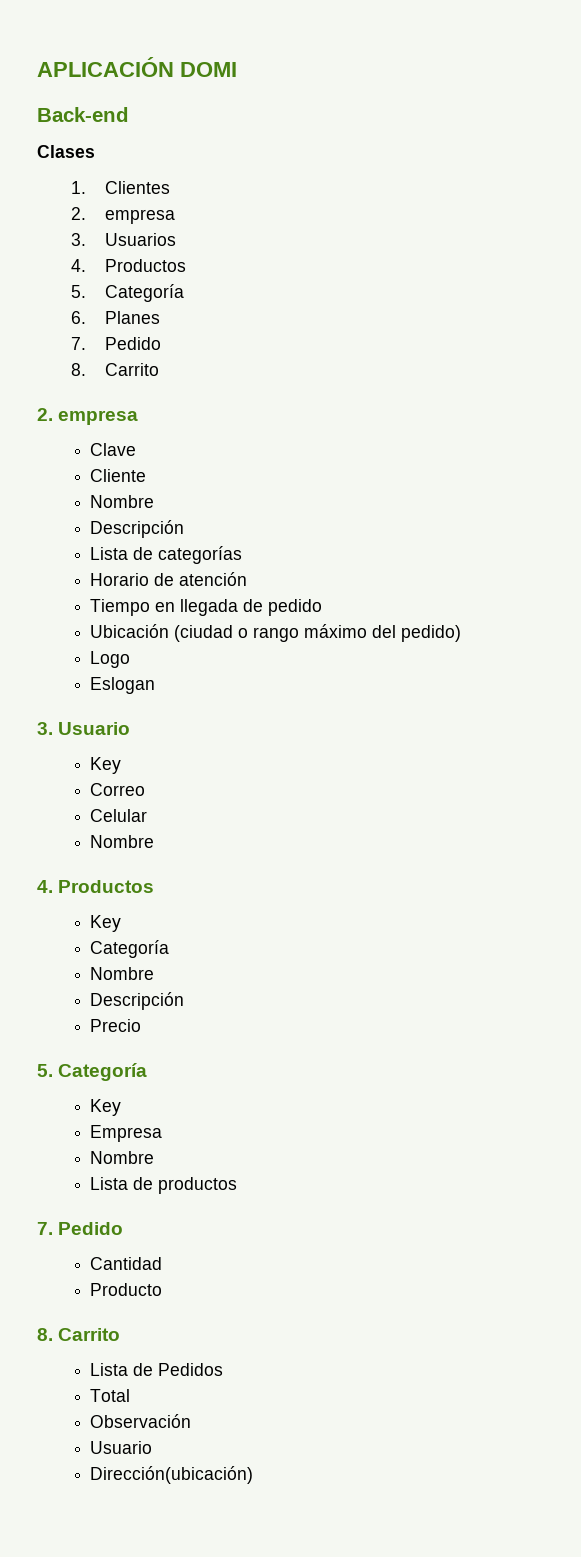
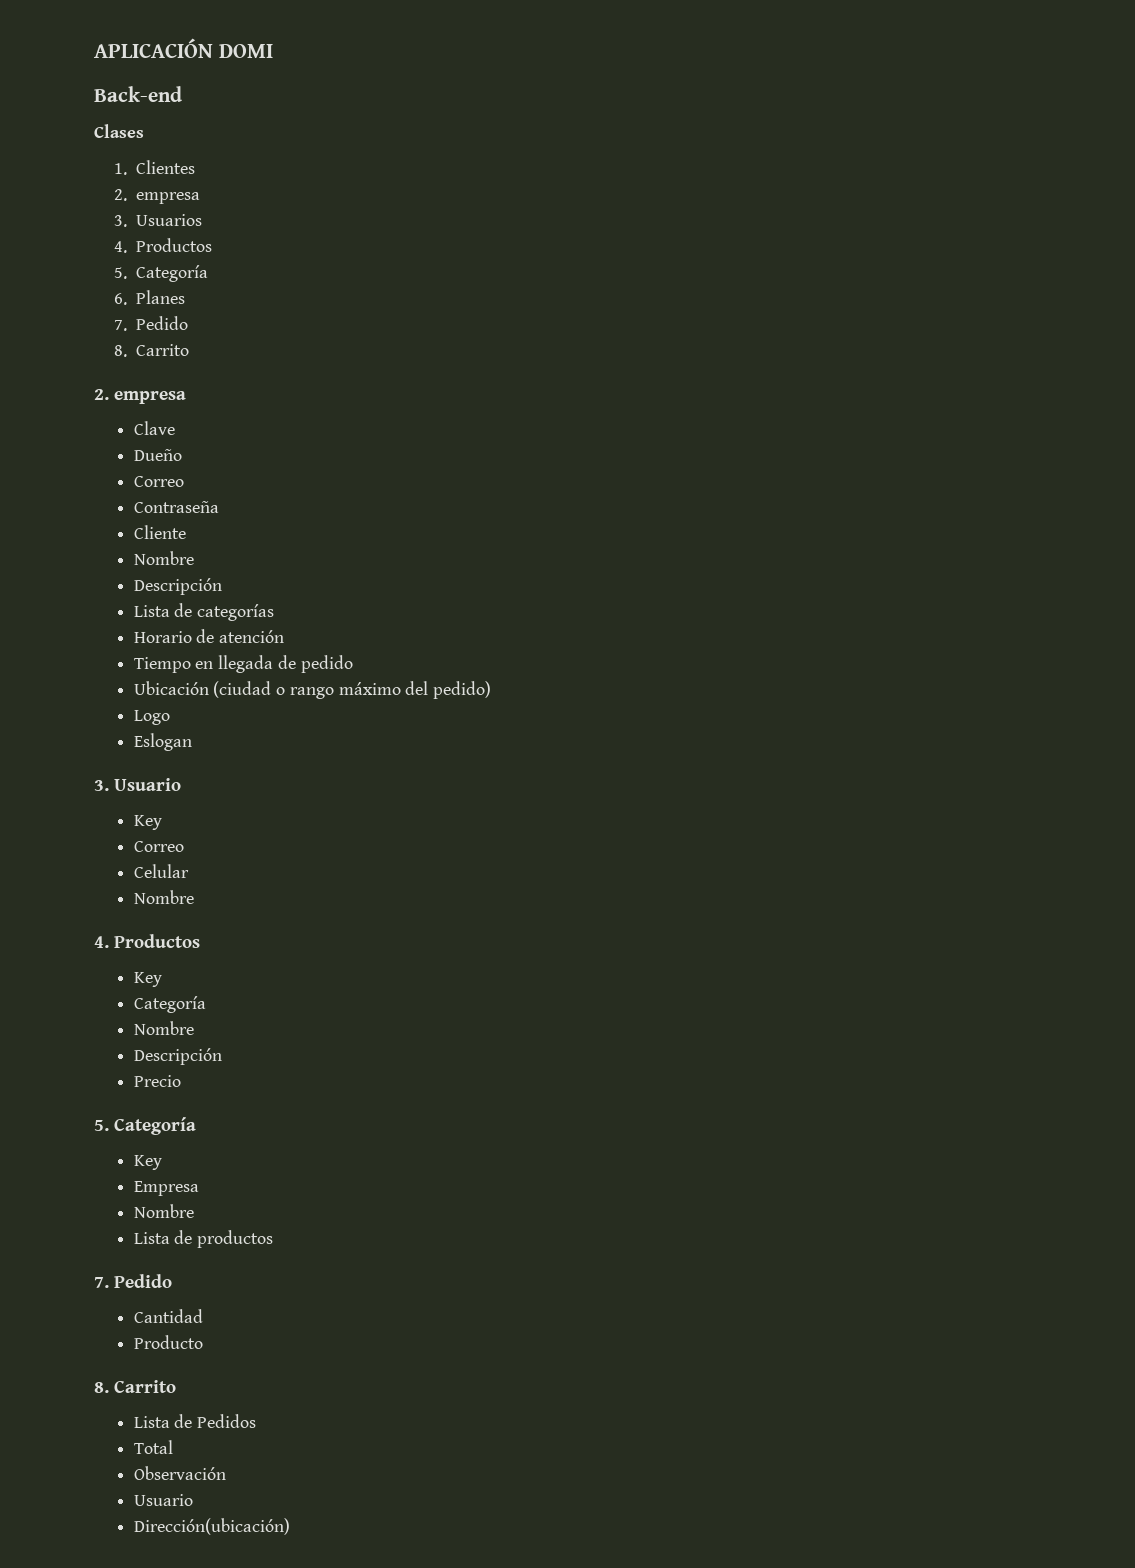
+ Dueño
+ Correo
+ Contraseña

